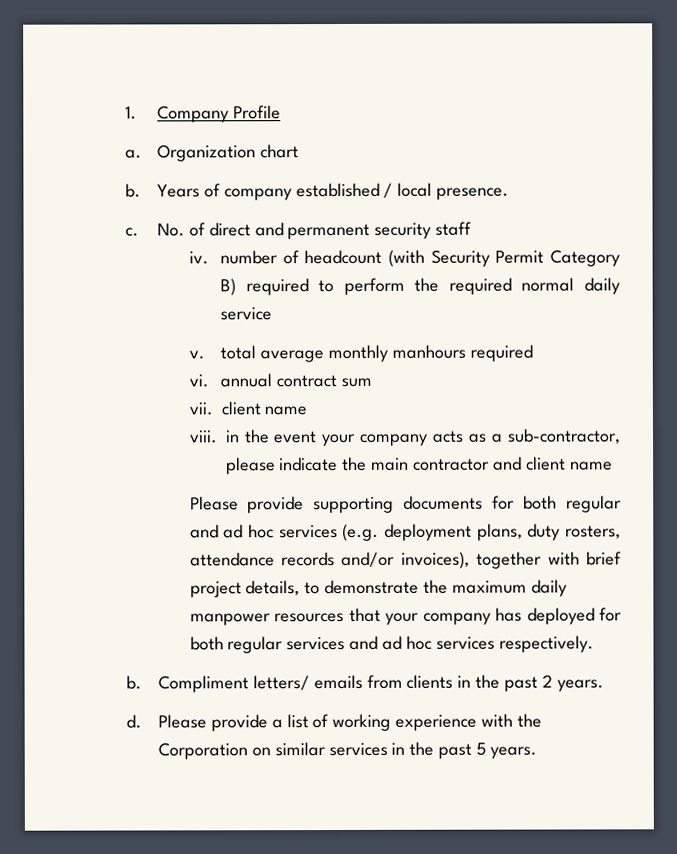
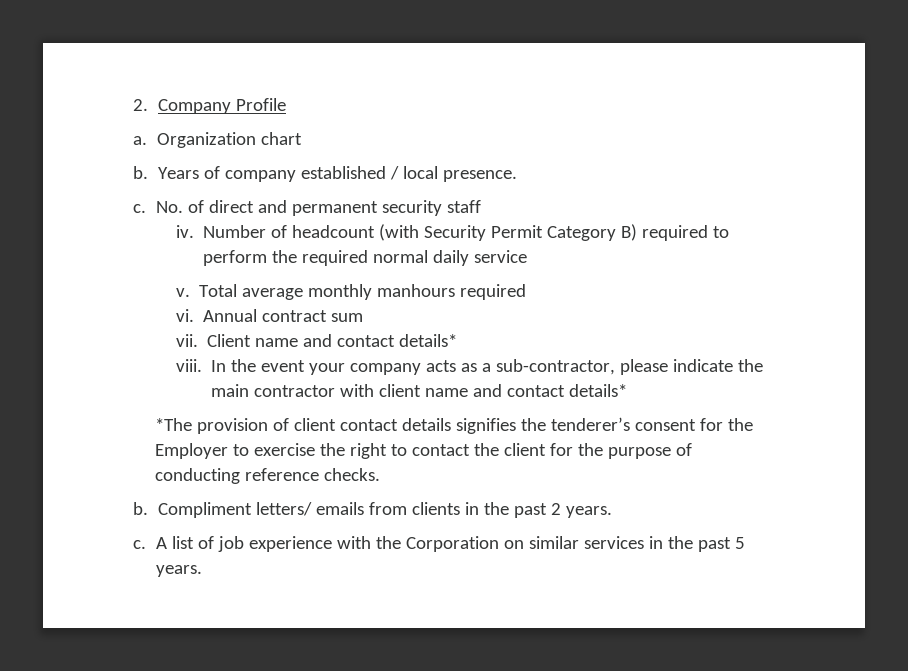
- 1. Company Profile
+ 2. Company Profile
- iv. number of headcount (with Security Permit Category B) required to perform the required normal daily service
+ iv. Number of headcount (with Security Permit Category B) required to perform the required normal daily service
- v. total average monthly manhours required
+ v. Total average monthly manhours required
- vi. annual contract sum
+ vi. Annual contract sum
- vii. client name
+ vii. Client name and contact details*
- viii. in the event your company acts as a sub-contractor, please indicate the main contractor and client name
- Please provide supporting documents for both regular and ad hoc services (e.g. deployment plans, duty rosters, attendance records and/or invoices), together with brief project details, to demonstrate the maximum daily manpower resources that your company has deployed for both regular services and ad hoc services respectively.
+ viii. In the event your company acts as a sub-contractor, please indicate the main contractor with client name and contact details*
+ *The provision of client contact details signifies the tenderer’s consent for the Employer to exercise the right to contact the client for the purpose of conducting reference checks.
- d. Please provide a list of working experience with the Corporation on similar services in the past 5 years.
+ c. A list of job experience with the Corporation on similar services in the past 5 years.

